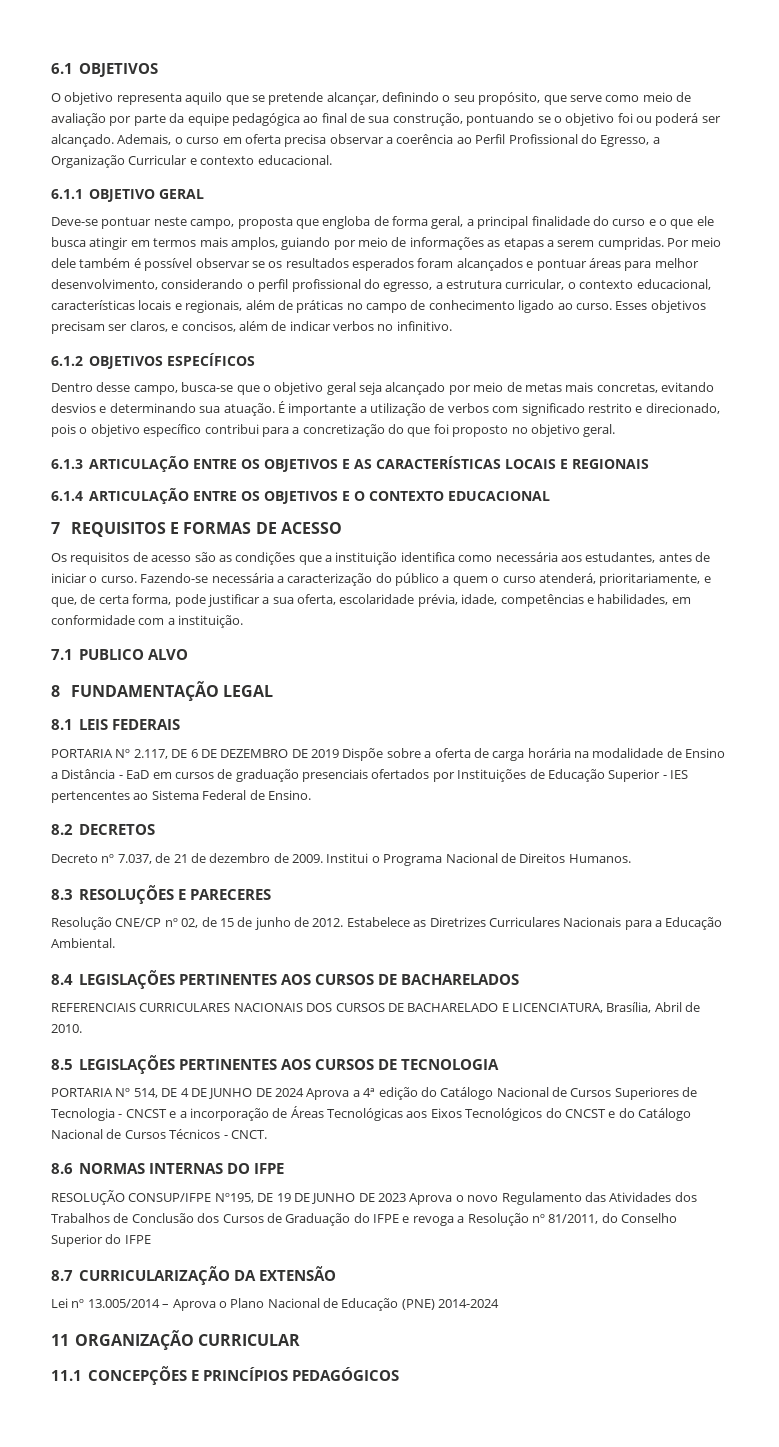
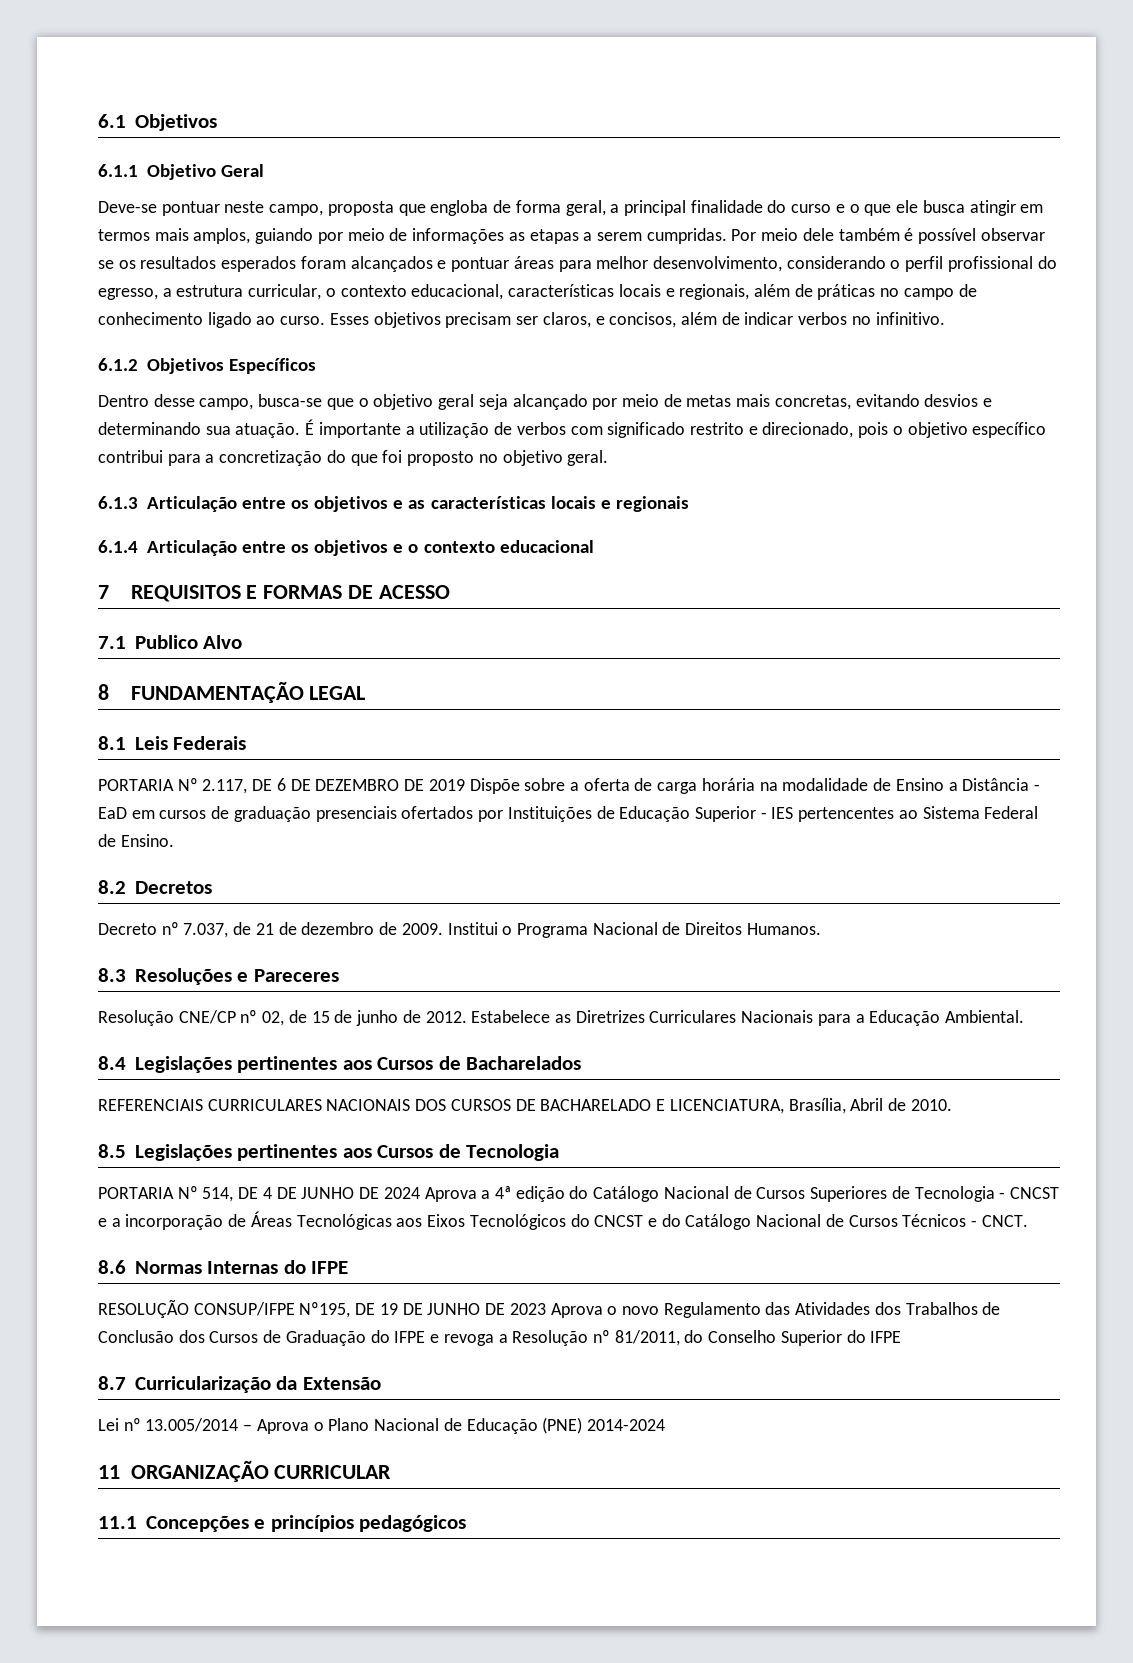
- 6.1 OBJETIVOS
- O objetivo representa aquilo que se pretende alcançar, definindo o seu propósito, que serve como meio de avaliação por parte da equipe pedagógica ao final de sua construção, pontuando se o objetivo foi ou poderá ser alcançado. Ademais, o curso em oferta precisa observar a coerência ao Perfil Profissional do Egresso, a Organização Curricular e contexto educacional.
+ 6.1 Objetivos
- 6.1.1 OBJETIVO GERAL
+ 6.1.1 Objetivo Geral
- 6.1.2 OBJETIVOS ESPECÍFICOS
+ 6.1.2 Objetivos Específicos
- 6.1.3 ARTICULAÇÃO ENTRE OS OBJETIVOS E AS CARACTERÍSTICAS LOCAIS E REGIONAIS
- 6.1.4 ARTICULAÇÃO ENTRE OS OBJETIVOS E O CONTEXTO EDUCACIONAL
+ 6.1.3 Articulação entre os objetivos e as características locais e regionais
+ 6.1.4 Articulação entre os objetivos e o contexto educacional
- Os requisitos de acesso são as condições que a instituição identifica como necessária aos estudantes, antes de iniciar o curso. Fazendo-se necessária a caracterização do público a quem o curso atenderá, prioritariamente, e que, de certa forma, pode justificar a sua oferta, escolaridade prévia, idade, competências e habilidades, em conformidade com a instituição.
- 7.1 PUBLICO ALVO
+ 7.1 Publico Alvo
- 8.1 LEIS FEDERAIS
+ 8.1 Leis Federais
- 8.2 DECRETOS
+ 8.2 Decretos
- 8.3 RESOLUÇÕES E PARECERES
+ 8.3 Resoluções e Pareceres
- 8.4 LEGISLAÇÕES PERTINENTES AOS CURSOS DE BACHARELADOS
+ 8.4 Legislações pertinentes aos Cursos de Bacharelados
- 8.5 LEGISLAÇÕES PERTINENTES AOS CURSOS DE TECNOLOGIA
+ 8.5 Legislações pertinentes aos Cursos de Tecnologia
- 8.6 NORMAS INTERNAS DO IFPE
+ 8.6 Normas Internas do IFPE
- 8.7 CURRICULARIZAÇÃO DA EXTENSÃO
+ 8.7 Curricularização da Extensão
- 11.1 CONCEPÇÕES E PRINCÍPIOS PEDAGÓGICOS
+ 11.1 Concepções e princípios pedagógicos

